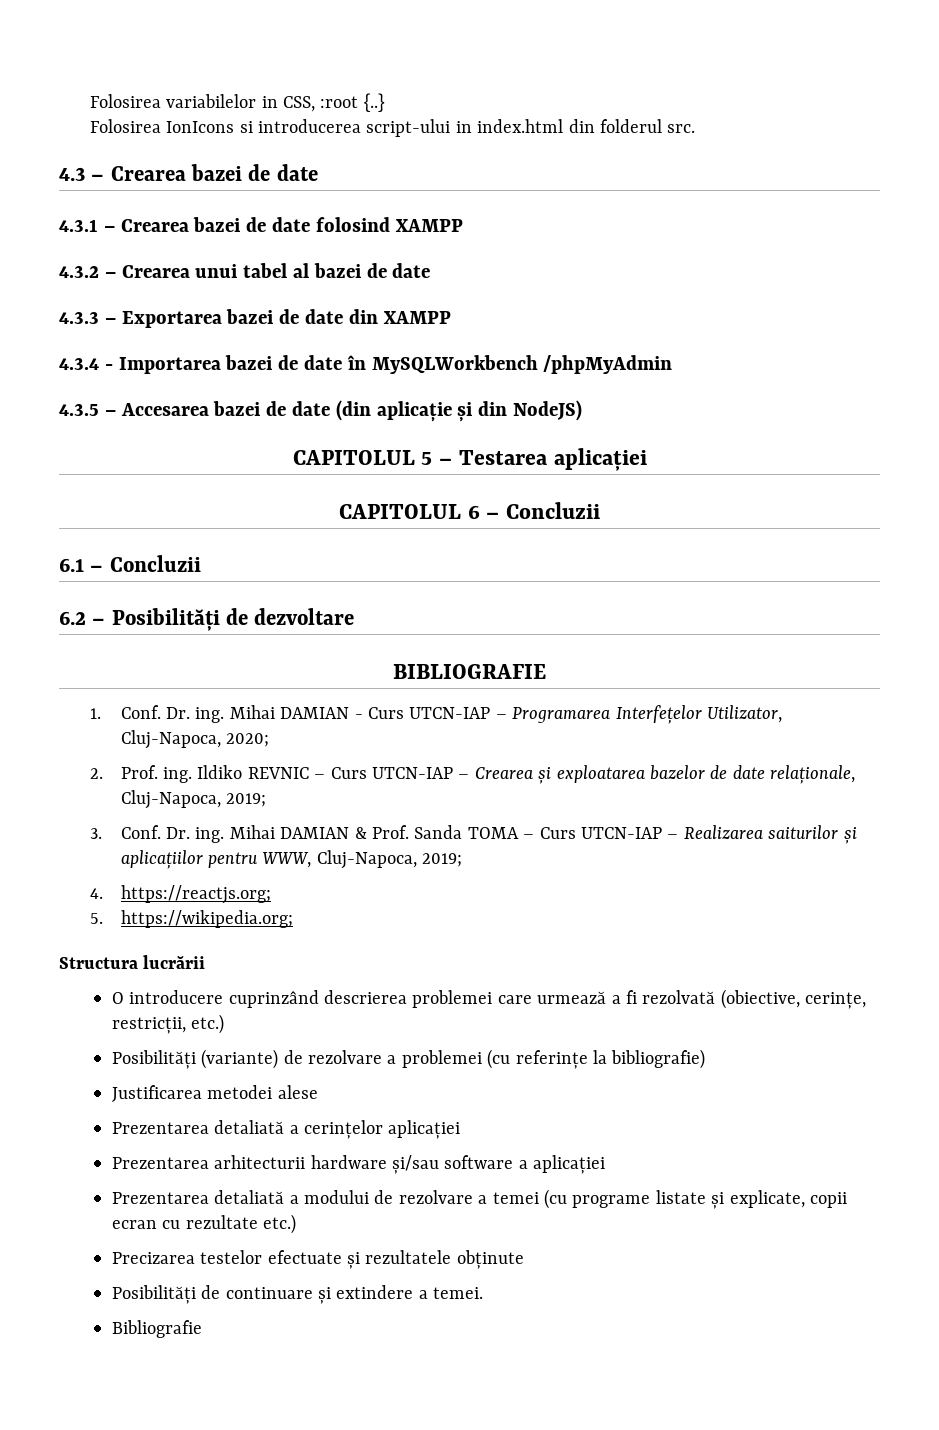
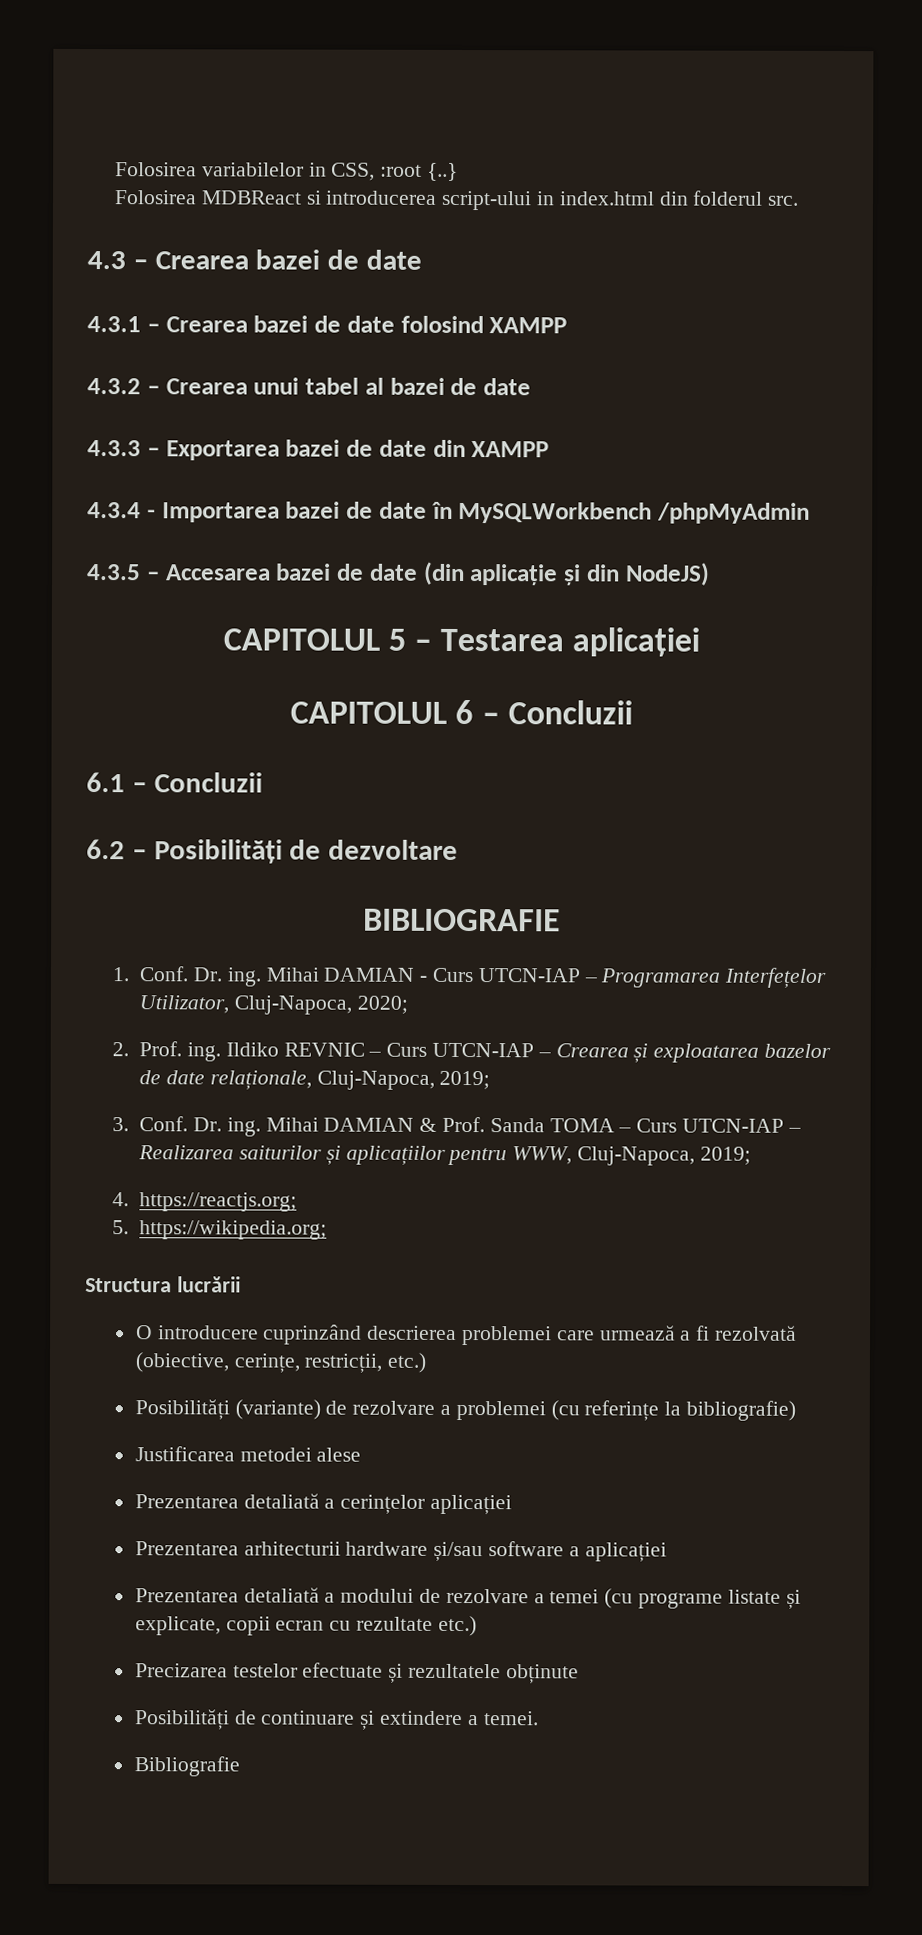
- Folosirea IonIcons si introducerea script-ului in index.html din folderul src.
+ Folosirea MDBReact si introducerea script-ului in index.html din folderul src.

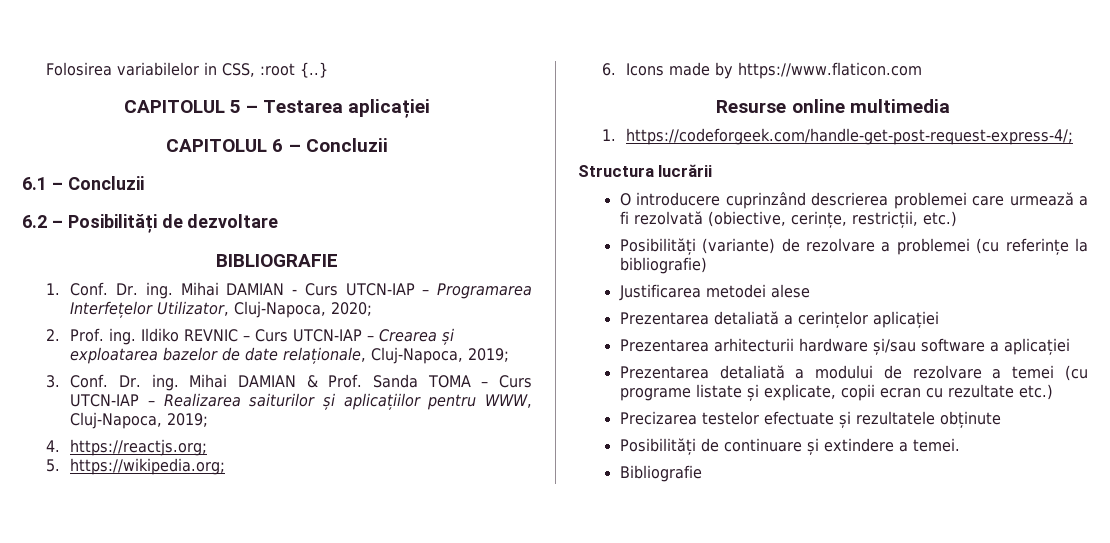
- Folosirea MDBReact si introducerea script-ului in index.html din folderul src.
- 4.3 – Crearea bazei de date
- 4.3.1 – Crearea bazei de date folosind XAMPP
- 4.3.2 – Crearea unui tabel al bazei de date
- 4.3.3 – Exportarea bazei de date din XAMPP
- 4.3.4 - Importarea bazei de date în MySQLWorkbench /phpMyAdmin
- 4.3.5 – Accesarea bazei de date (din aplicație și din NodeJS)
+ 6. Icons made by https://www.flaticon.com
+ Resurse online multimedia
+ 1. https://codeforgeek.com/handle-get-post-request-express-4/;

